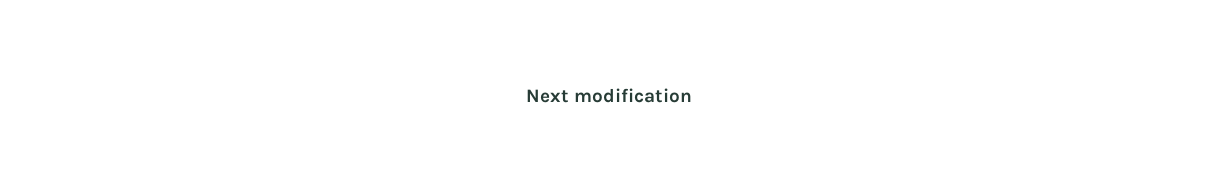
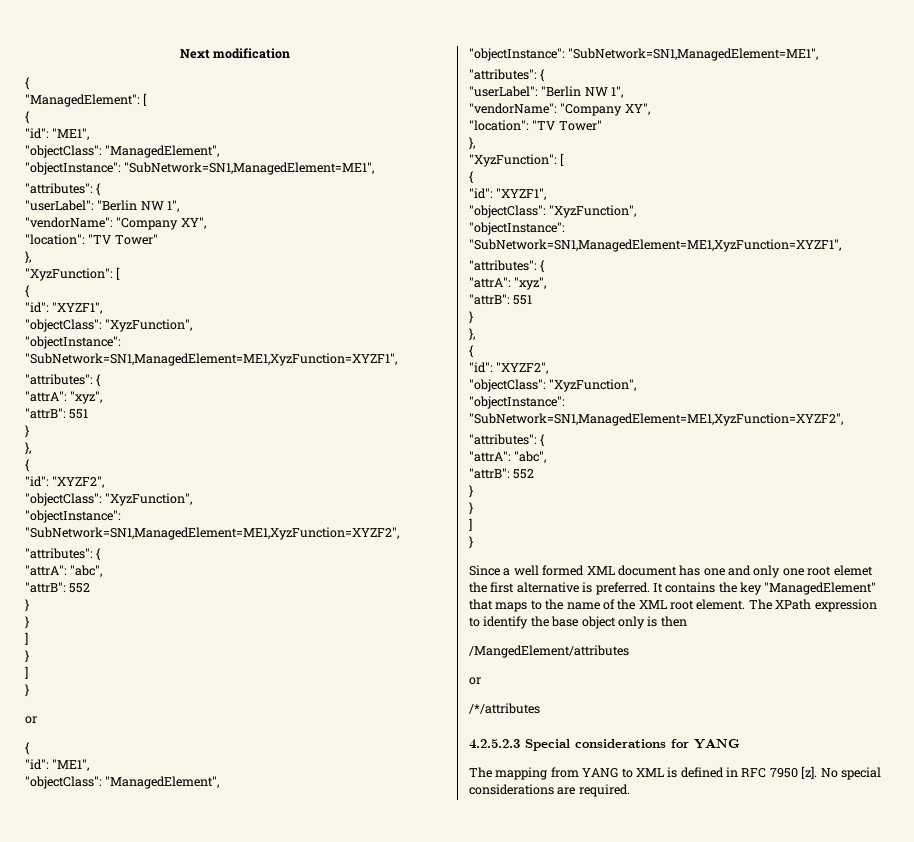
  Next modification
+ {
+ "ManagedElement": [
+ {
+ "id": "ME1",
+ "objectClass": "ManagedElement",
+ "objectInstance": "SubNetwork=SN1,ManagedElement=ME1",
+ "attributes": {
+ "userLabel": "Berlin NW 1",
+ "vendorName": "Company XY",
+ "location": "TV Tower"
+ },
+ "XyzFunction": [
+ {
+ "id": "XYZF1",
+ "objectClass": "XyzFunction",
+ "objectInstance": "SubNetwork=SN1,ManagedElement=ME1,XyzFunction=XYZF1",
+ "attributes": {
+ "attrA": "xyz",
+ "attrB": 551
+ }
+ },
+ {
+ "id": "XYZF2",
+ "objectClass": "XyzFunction",
+ "objectInstance": "SubNetwork=SN1,ManagedElement=ME1,XyzFunction=XYZF2",
+ "attributes": {
+ "attrA": "abc",
+ "attrB": 552
+ }
+ }
+ ]
+ }
+ ]
+ }
+ or
+ {
+ "id": "ME1",
+ "objectClass": "ManagedElement",
+ "objectInstance": "SubNetwork=SN1,ManagedElement=ME1",
+ "attributes": {
+ "userLabel": "Berlin NW 1",
+ "vendorName": "Company XY",
+ "location": "TV Tower"
+ },
+ "XyzFunction": [
+ {
+ "id": "XYZF1",
+ "objectClass": "XyzFunction",
+ "objectInstance": "SubNetwork=SN1,ManagedElement=ME1,XyzFunction=XYZF1",
+ "attributes": {
+ "attrA": "xyz",
+ "attrB": 551
+ }
+ },
+ {
+ "id": "XYZF2",
+ "objectClass": "XyzFunction",
+ "objectInstance": "SubNetwork=SN1,ManagedElement=ME1,XyzFunction=XYZF2",
+ "attributes": {
+ "attrA": "abc",
+ "attrB": 552
+ }
+ }
+ ]
+ }
+ Since a well formed XML document has one and only one root elemet the first alternative is preferred. It contains the key "ManagedElement" that maps to the name of the XML root element. The XPath expression to identify the base object only is then
+ /MangedElement/attributes
+ or
+ /*/attributes
+ 4.2.5.2.3 Special considerations for YANG
+ The mapping from YANG to XML is defined in RFC 7950 [z]. No special considerations are required.

